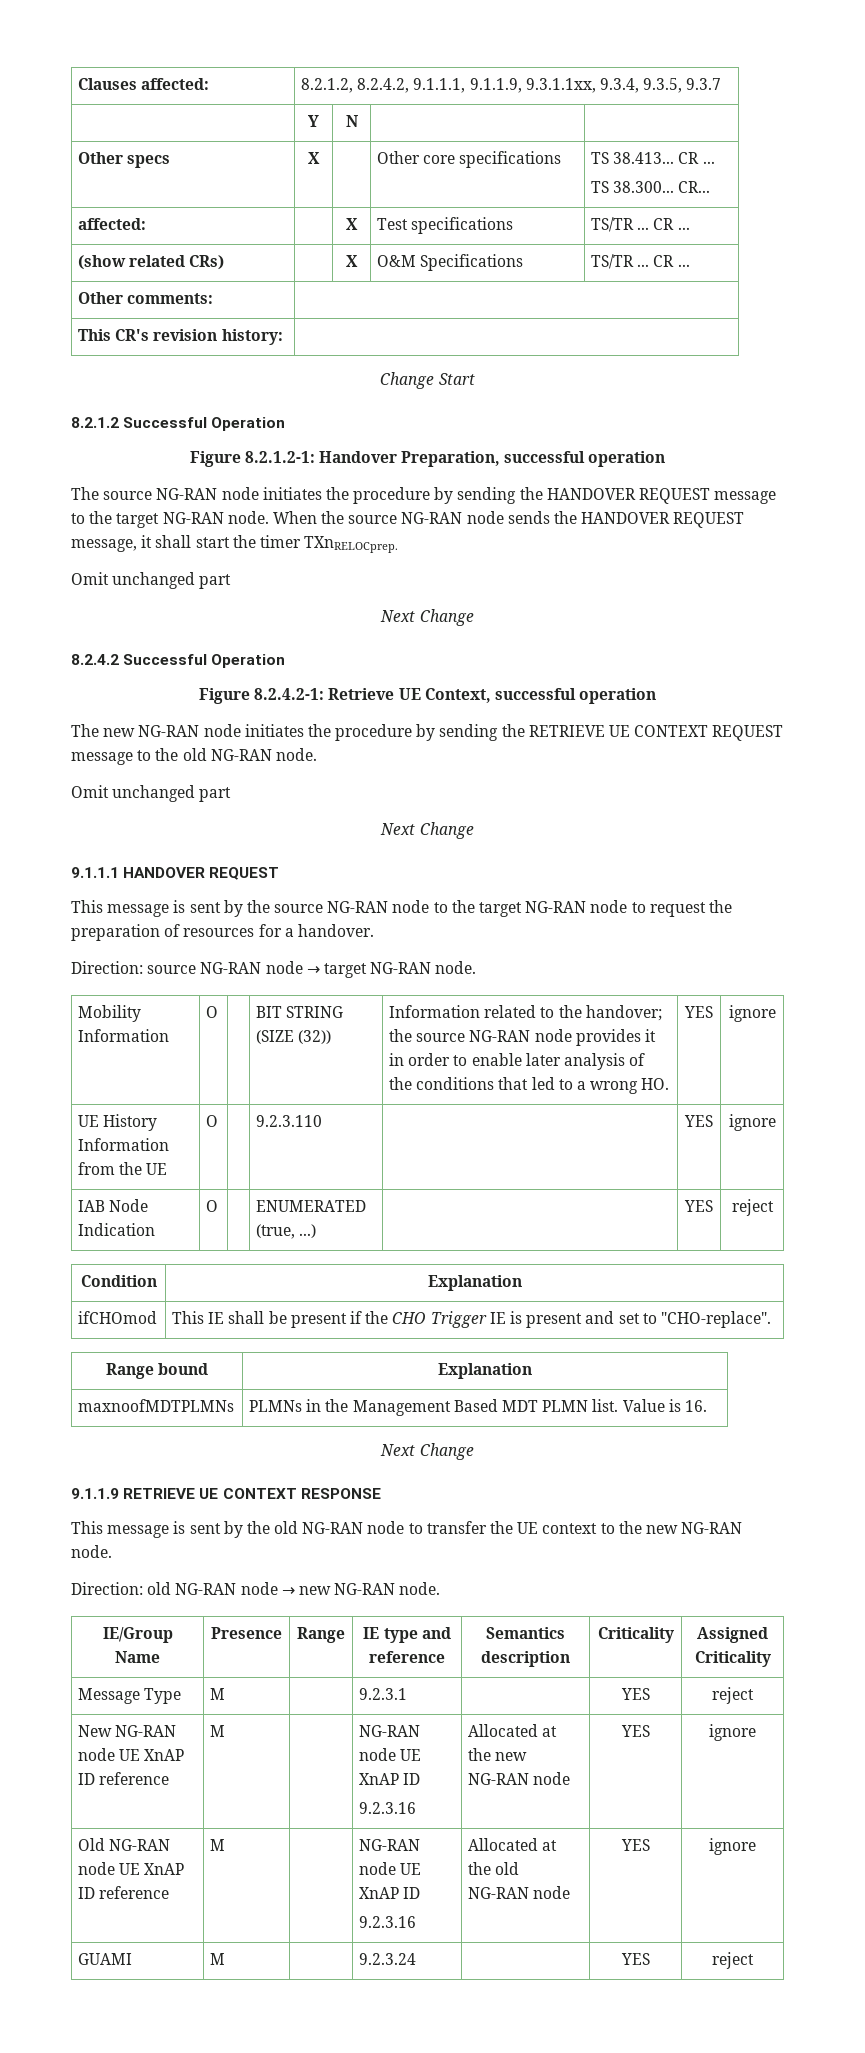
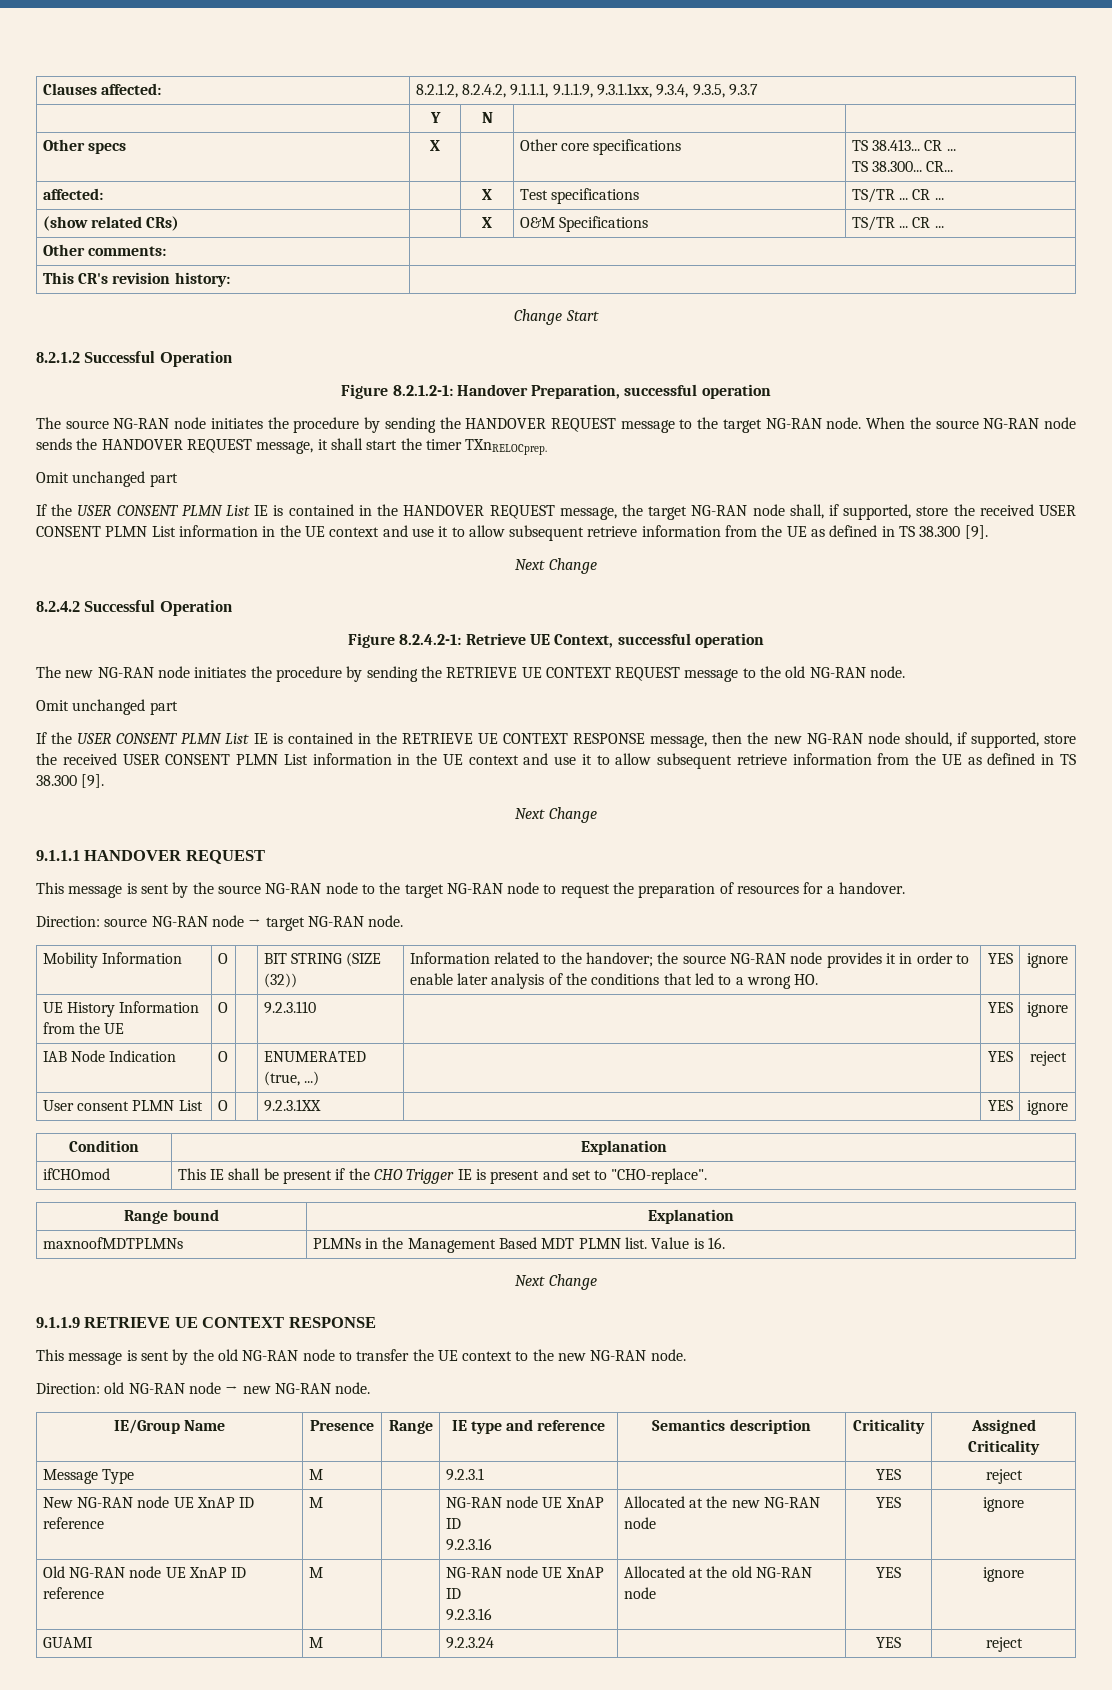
+ If the USER CONSENT PLMN List IE is contained in the HANDOVER REQUEST message, the target NG-RAN node shall, if supported, store the received USER CONSENT PLMN List information in the UE context and use it to allow subsequent retrieve information from the UE as defined in TS 38.300 [9].
+ If the USER CONSENT PLMN List IE is contained in the RETRIEVE UE CONTEXT RESPONSE message, then the new NG-RAN node should, if supported, store the received USER CONSENT PLMN List information in the UE context and use it to allow subsequent retrieve information from the UE as defined in TS 38.300 [9].
+ User consent PLMN List | O | | 9.2.3.1XX | | YES | ignore

